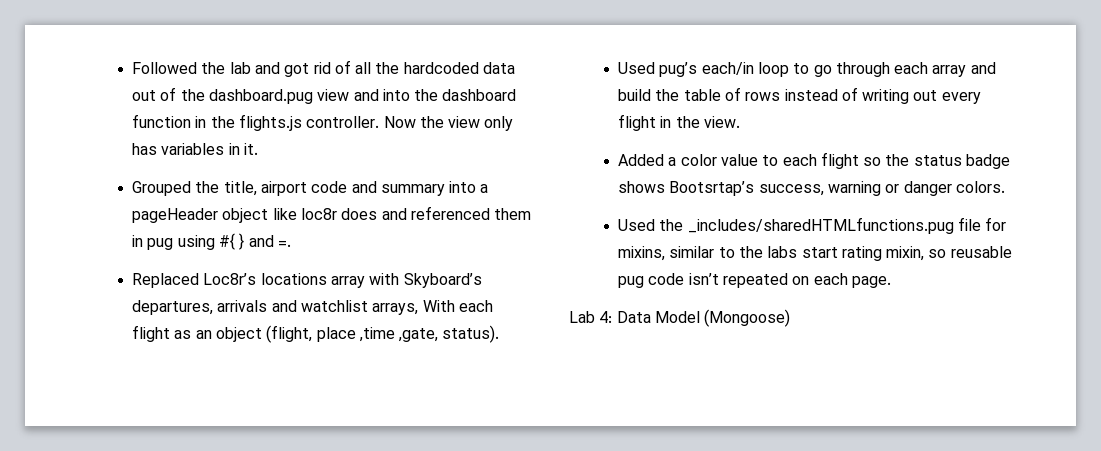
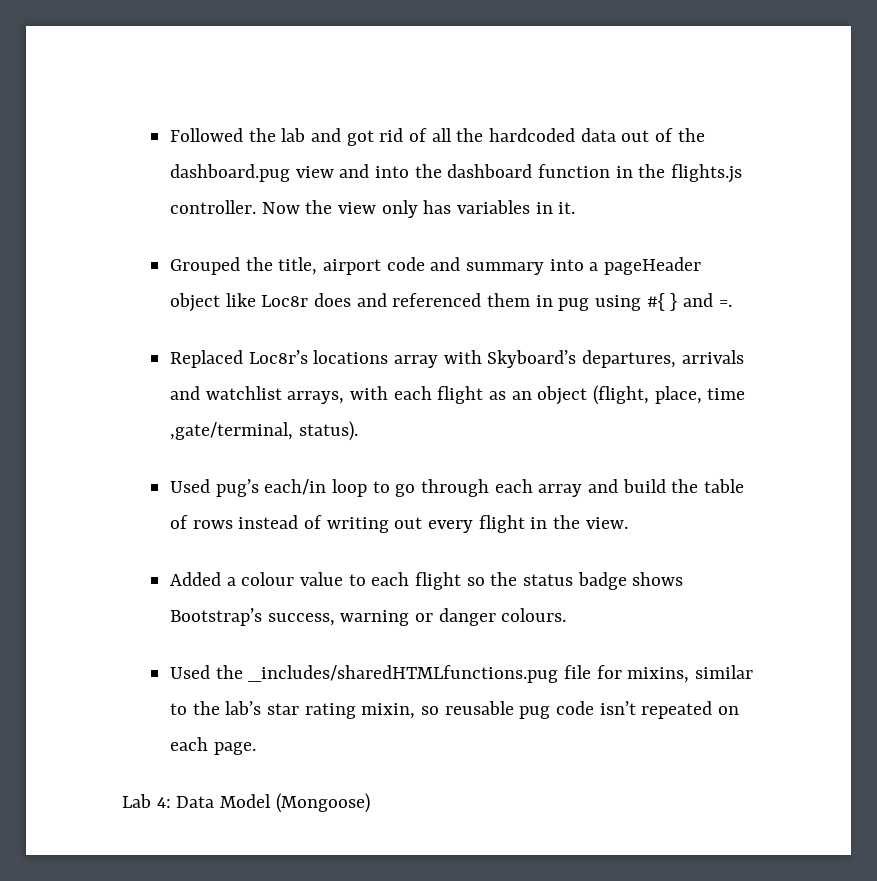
- Grouped the title, airport code and summary into a pageHeader object like loc8r does and referenced them in pug using #{ } and =.
+ Grouped the title, airport code and summary into a pageHeader object like Loc8r does and referenced them in pug using #{ } and =.
- Replaced Loc8r’s locations array with Skyboard’s departures, arrivals and watchlist arrays, With each flight as an object (flight, place ,time ,gate, status).
+ Replaced Loc8r’s locations array with Skyboard’s departures, arrivals and watchlist arrays, with each flight as an object (flight, place, time ,gate/terminal, status).
- Added a color value to each flight so the status badge shows Bootsrtap’s success, warning or danger colors.
+ Added a colour value to each flight so the status badge shows Bootstrap’s success, warning or danger colours.
- Used the _includes/sharedHTMLfunctions.pug file for mixins, similar to the labs start rating mixin, so reusable pug code isn’t repeated on each page.
+ Used the _includes/sharedHTMLfunctions.pug file for mixins, similar to the lab’s star rating mixin, so reusable pug code isn’t repeated on each page.

